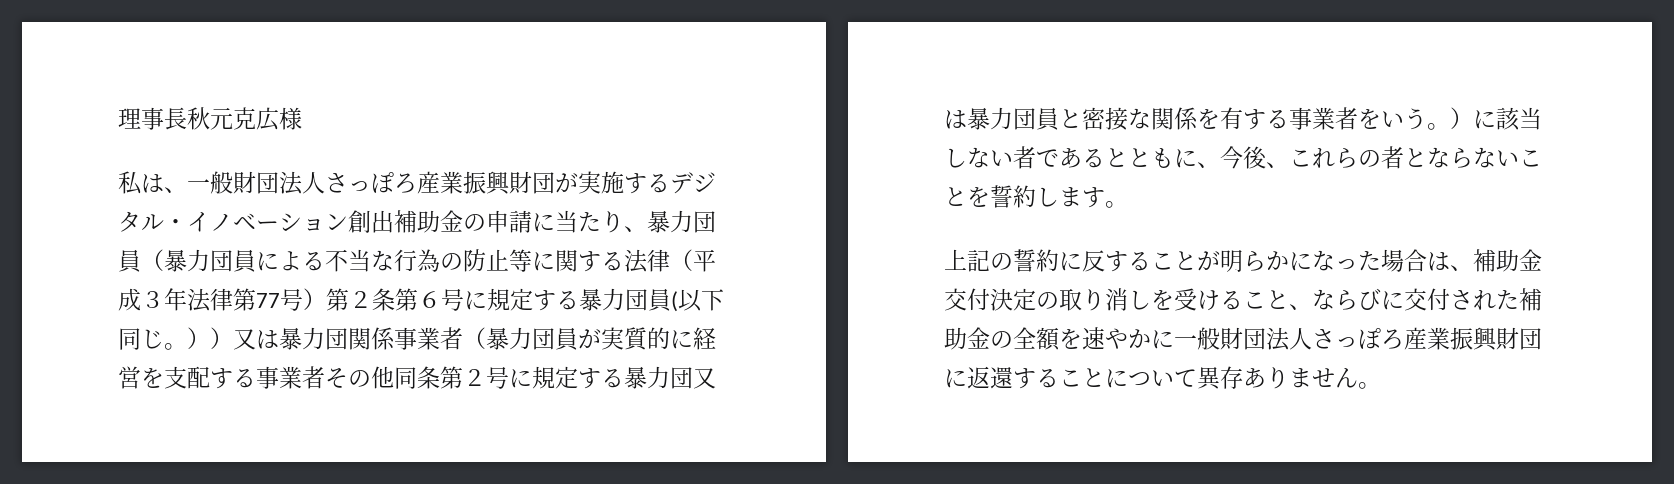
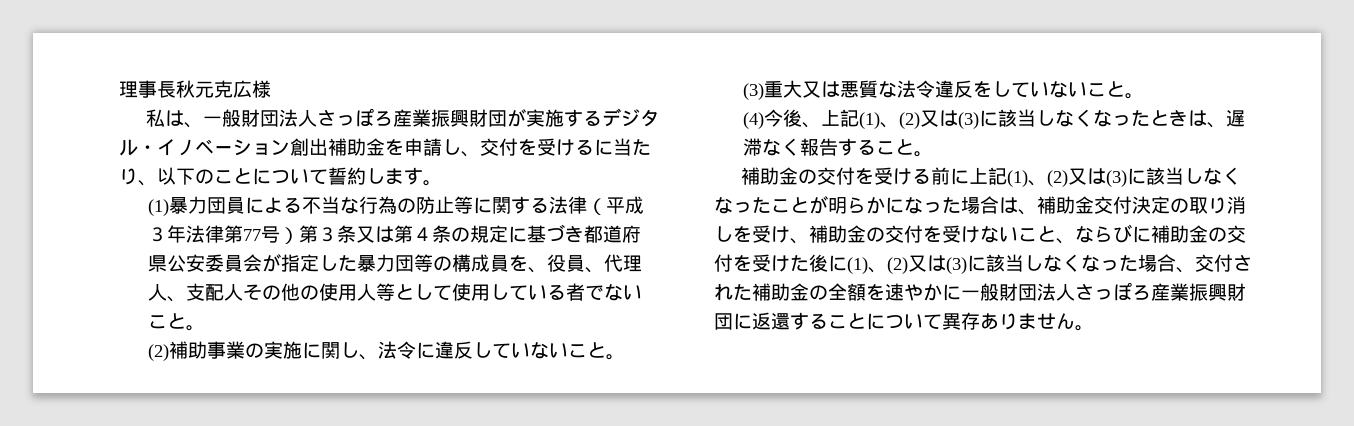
- 私は、一般財団法人さっぽろ産業振興財団が実施するデジタル・イノベーション創出補助金の申請に当たり、暴力団員（暴力団員による不当な行為の防止等に関する法律（平成３年法律第77号）第２条第６号に規定する暴力団員(以下同じ。））又は暴力団関係事業者（暴力団員が実質的に経営を支配する事業者その他同条第２号に規定する暴力団又は暴力団員と密接な関係を有する事業者をいう。）に該当しない者であるとともに、今後、これらの者とならないことを誓約します。
- 上記の誓約に反することが明らかになった場合は、補助金交付決定の取り消しを受けること、ならびに交付された補助金の全額を速やかに一般財団法人さっぽろ産業振興財団に返還することについて異存ありません。
+ 私は、一般財団法人さっぽろ産業振興財団が実施するデジタル・イノベーション創出補助金を申請し、交付を受けるに当たり、以下のことについて誓約します。
+ (1)暴力団員による不当な行為の防止等に関する法律（平成３年法律第77号）第３条又は第４条の規定に基づき都道府県公安委員会が指定した暴力団等の構成員を、役員、代理人、支配人その他の使用人等として使用している者でないこと。
+ (2)補助事業の実施に関し、法令に違反していないこと。
+ (3)重大又は悪質な法令違反をしていないこと。
+ (4)今後、上記(1)、(2)又は(3)に該当しなくなったときは、遅滞なく報告すること。
+ 補助金の交付を受ける前に上記(1)、(2)又は(3)に該当しなくなったことが明らかになった場合は、補助金交付決定の取り消しを受け、補助金の交付を受けないこと、ならびに補助金の交付を受けた後に(1)、(2)又は(3)に該当しなくなった場合、交付された補助金の全額を速やかに一般財団法人さっぽろ産業振興財団に返還することについて異存ありません。

